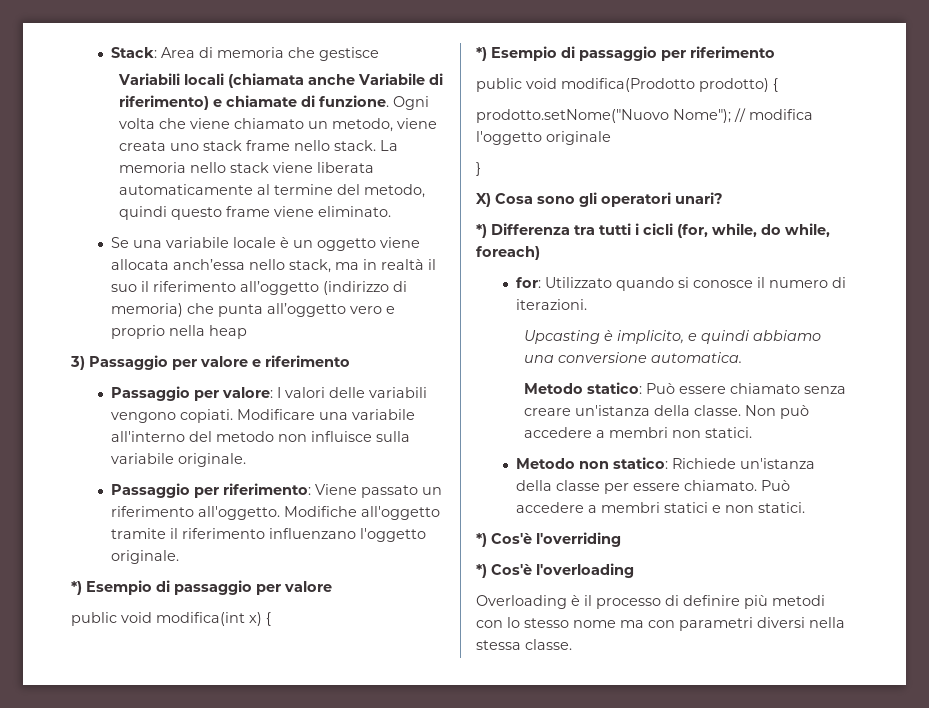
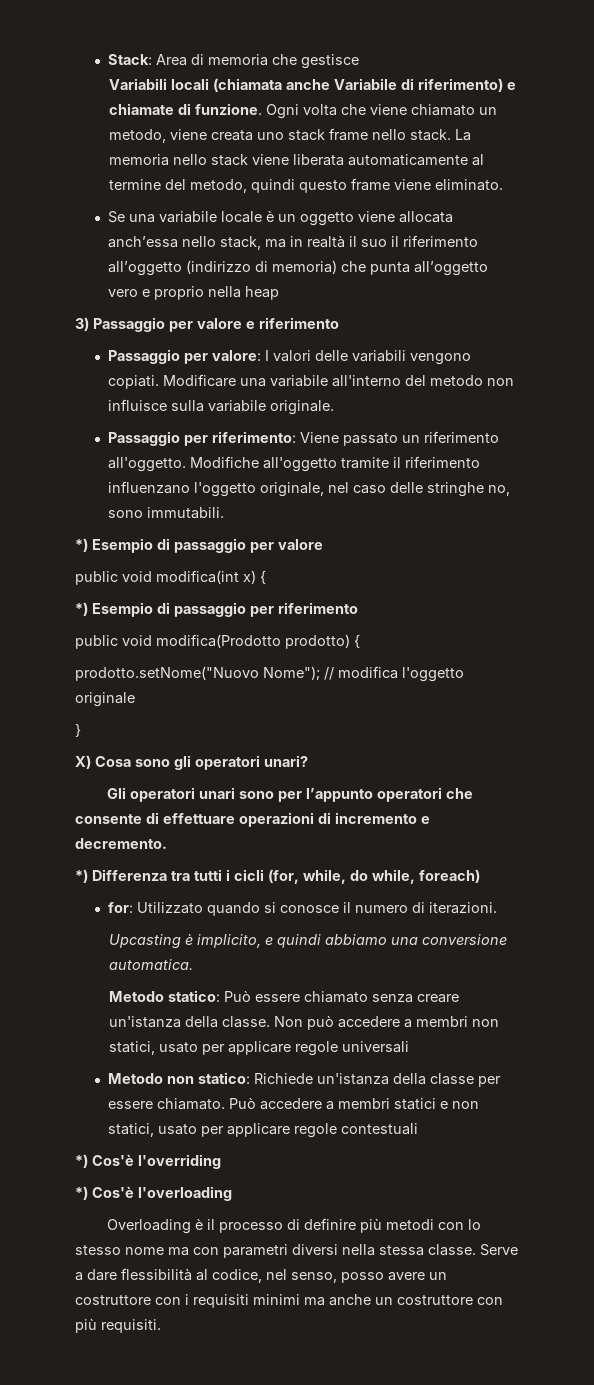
- Modifiche all'oggetto tramite il riferimento influenzano l'oggetto originale.
+ Modifiche all'oggetto tramite il riferimento influenzano l'oggetto originale, nel caso delle stringhe no, sono immutabili.
+ Gli operatori unari sono per l’appunto operatori che consente di effettuare operazioni di incremento e decremento.
- Non può accedere a membri non statici.
+ Non può accedere a membri non statici, usato per applicare regole universali
- Può accedere a membri statici e non statici.
+ Può accedere a membri statici e non statici, usato per applicare regole contestuali
+ Serve a dare flessibilità al codice, nel senso, posso avere un costruttore con i requisiti minimi ma anche un costruttore con più requisiti.

